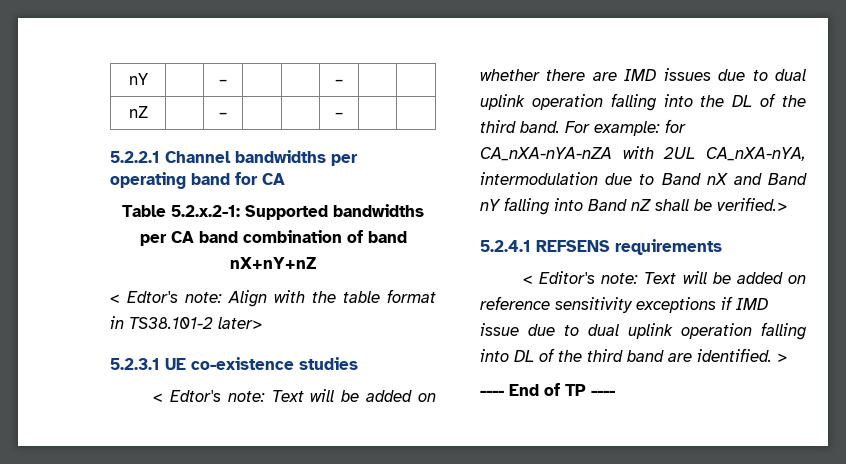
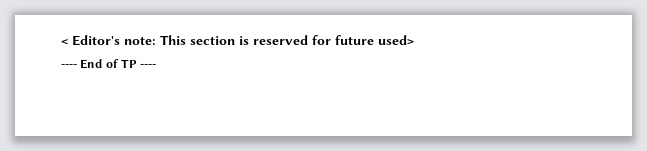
- nY | | – | | | – | |
- nZ | | – | | | – | |
- 5.2.2.1 Channel bandwidths per operating band for CA
- Table 5.2.x.2-1: Supported bandwidths per CA band combination of band nX+nY+nZ
- < Edtor's note: Align with the table format in TS38.101-2 later>
- 5.2.3.1 UE co-existence studies
- < Edtor's note: Text will be added on whether there are IMD issues due to dual uplink operation falling into the DL of the third band. For example: for CA_nXA-nYA-nZA with 2UL CA_nXA-nYA, intermodulation due to Band nX and Band nY falling into Band nZ shall be verified.>
- 5.2.4.1 REFSENS requirements
- < Editor's note: Text will be added on reference sensitivity exceptions if IMD issue due to dual uplink operation falling into DL of the third band are identified. >
+ < Editor's note: This section is reserved for future used>

